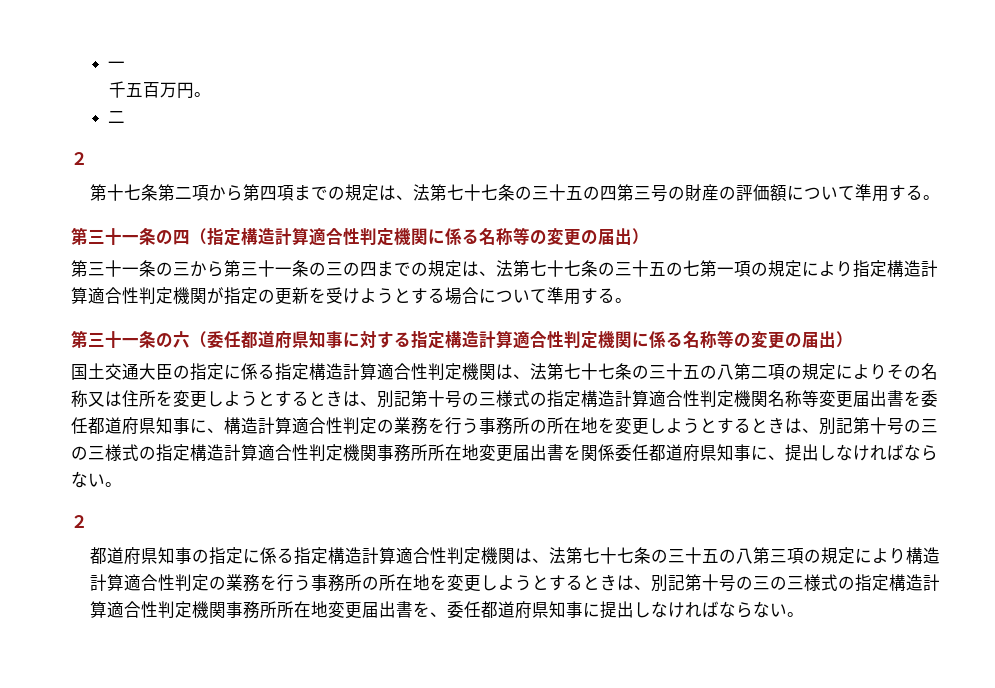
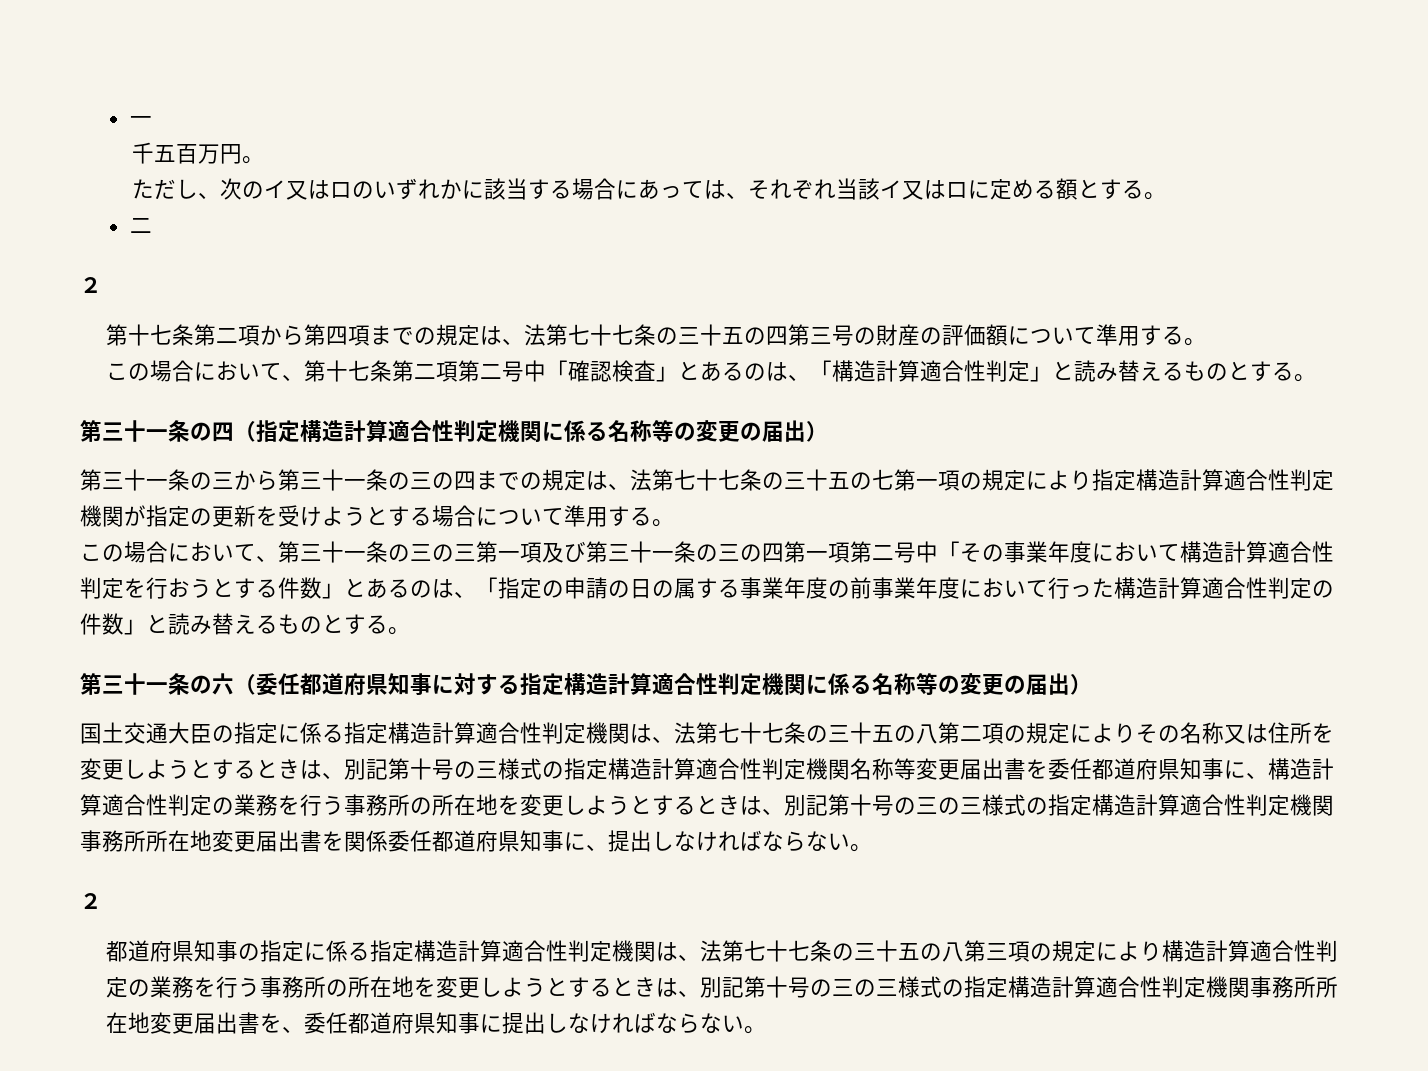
+ ただし、次のイ又はロのいずれかに該当する場合にあっては、それぞれ当該イ又はロに定める額とする。
+ この場合において、第十七条第二項第二号中「確認検査」とあるのは、「構造計算適合性判定」と読み替えるものとする。
+ この場合において、第三十一条の三の三第一項及び第三十一条の三の四第一項第二号中「その事業年度において構造計算適合性判定を行おうとする件数」とあるのは、「指定の申請の日の属する事業年度の前事業年度において行った構造計算適合性判定の件数」と読み替えるものとする。

